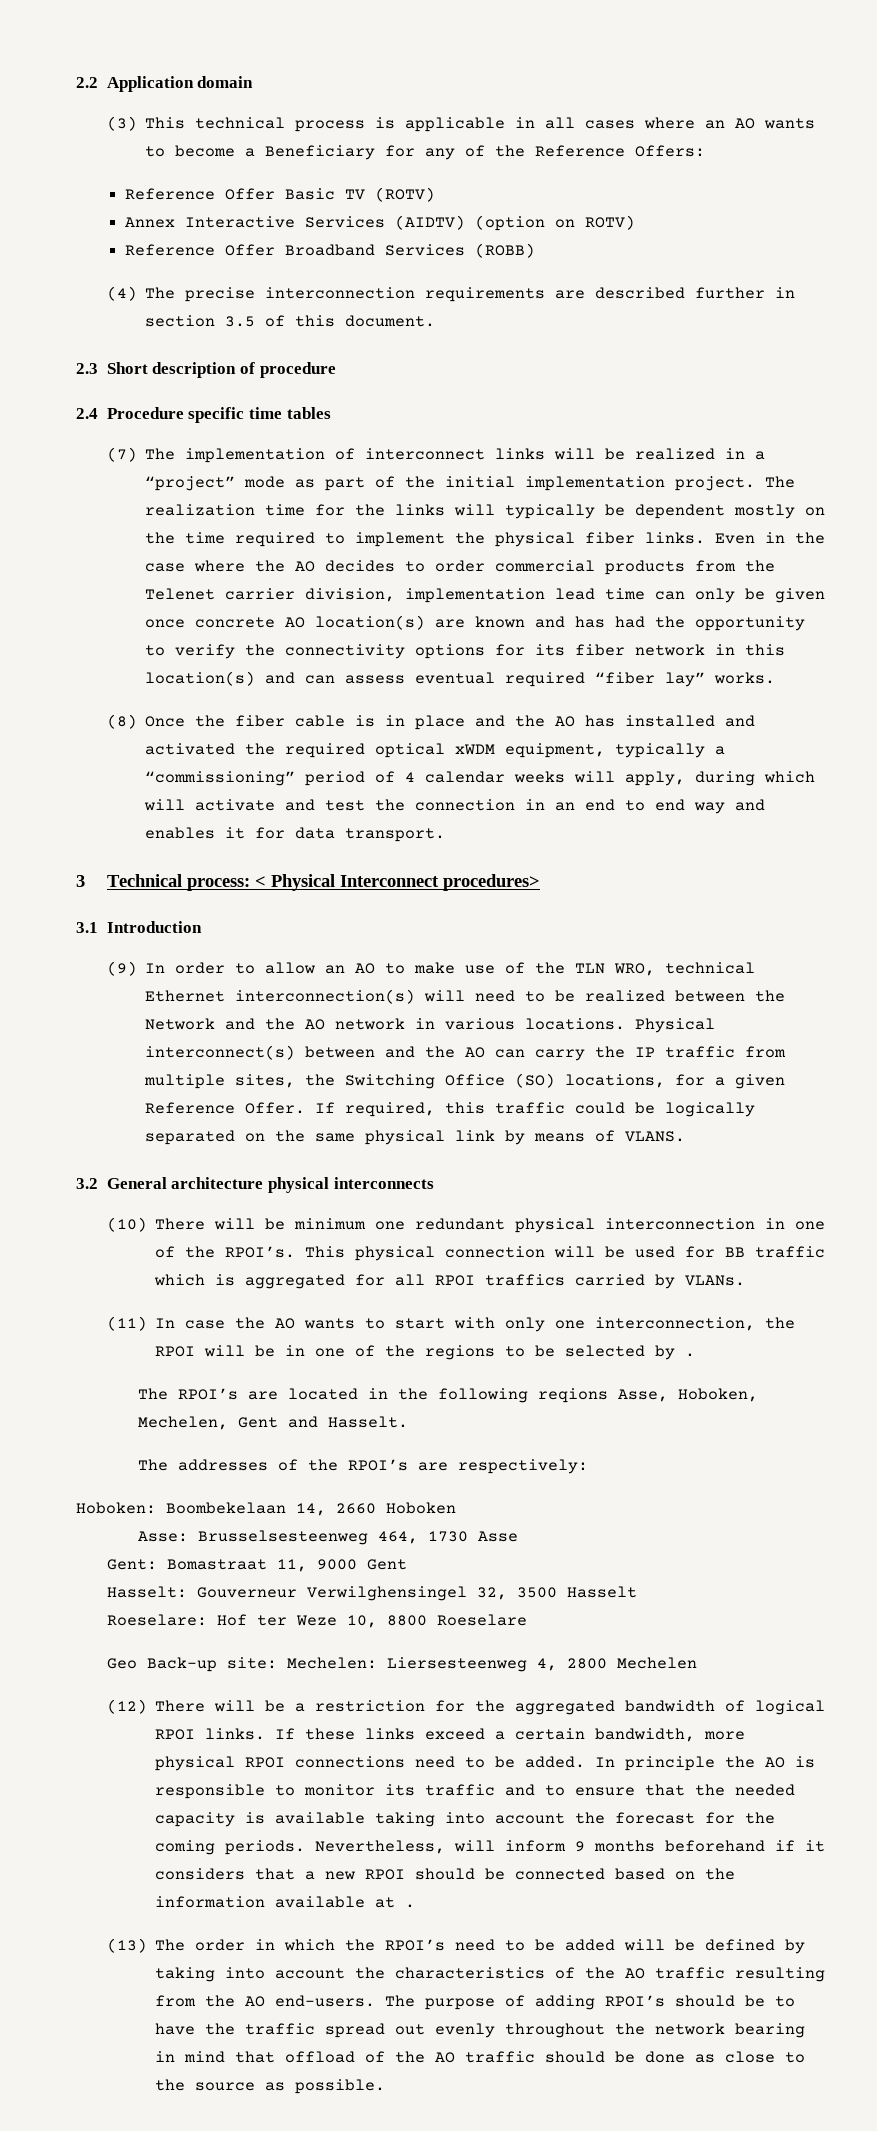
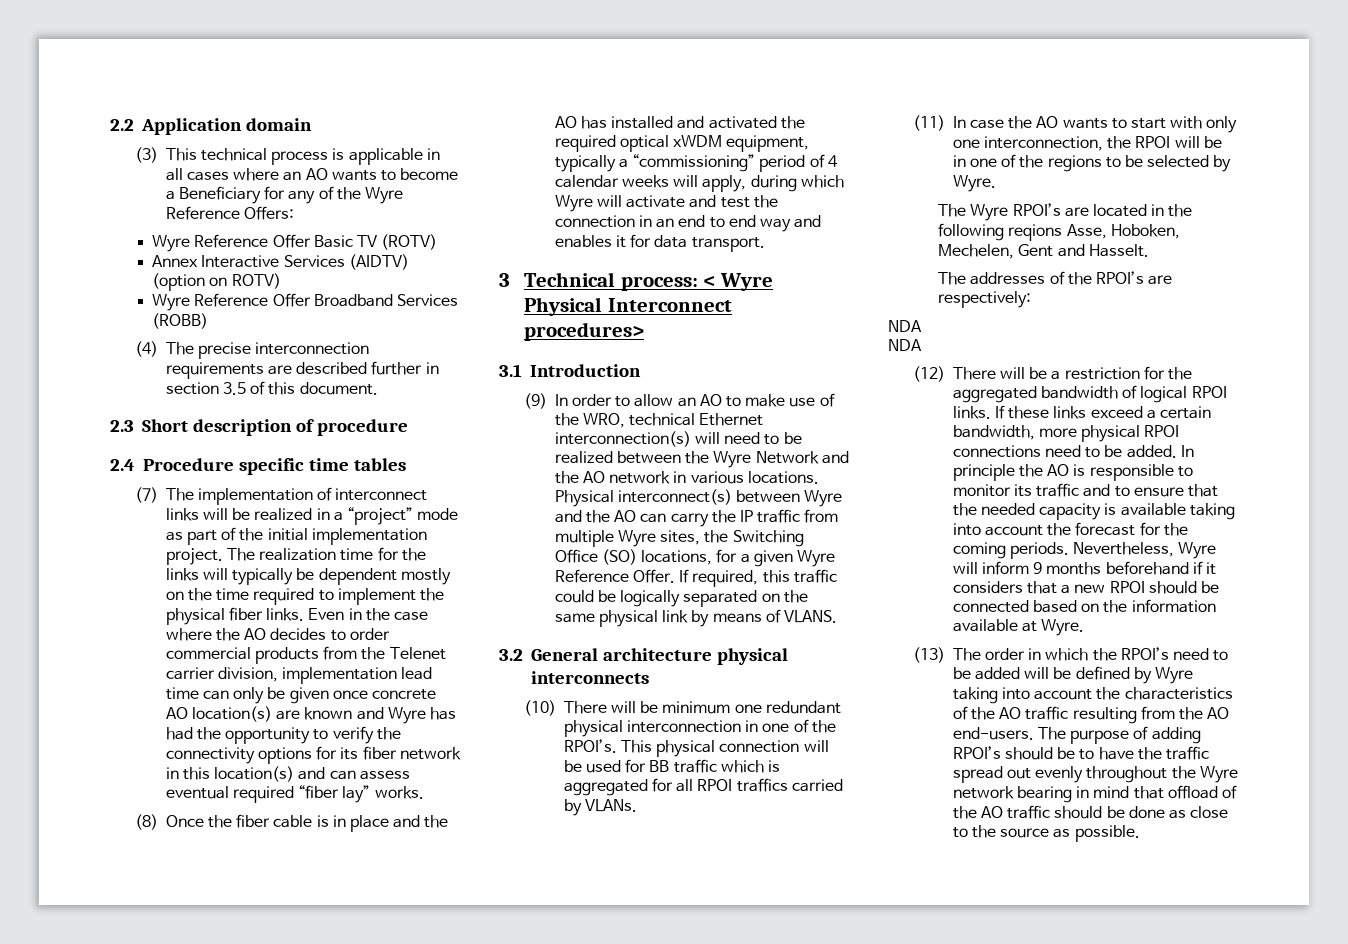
- (3) This technical process is applicable in all cases where an AO wants to become a Beneficiary for any of the Reference Offers:
+ (3) This technical process is applicable in all cases where an AO wants to become a Beneficiary for any of the Wyre Reference Offers:
- Reference Offer Basic TV (ROTV)
+ Wyre Reference Offer Basic TV (ROTV)
- Reference Offer Broadband Services (ROBB)
+ Wyre Reference Offer Broadband Services (ROBB)
- Even in the case where the AO decides to order commercial products from the Telenet carrier division, implementation lead time can only be given once concrete AO location(s) are known and has had the opportunity to verify the connectivity options for its fiber network in this location(s) and can assess eventual required “fiber lay” works.
+ Even in the case where the AO decides to order commercial products from the Telenet carrier division, implementation lead time can only be given once concrete AO location(s) are known and Wyre has had the opportunity to verify the connectivity options for its fiber network in this location(s) and can assess eventual required “fiber lay” works.
- (8) Once the fiber cable is in place and the AO has installed and activated the required optical xWDM equipment, typically a “commissioning” period of 4 calendar weeks will apply, during which will activate and test the connection in an end to end way and enables it for data transport.
+ (8) Once the fiber cable is in place and the AO has installed and activated the required optical xWDM equipment, typically a “commissioning” period of 4 calendar weeks will apply, during which Wyre will activate and test the connection in an end to end way and enables it for data transport.
- 3 Technical process: < Physical Interconnect procedures>
+ 3 Technical process: < Wyre Physical Interconnect procedures>
- (9) In order to allow an AO to make use of the TLN WRO, technical Ethernet interconnection(s) will need to be realized between the Network and the AO network in various locations.
+ (9) In order to allow an AO to make use of the WRO, technical Ethernet interconnection(s) will need to be realized between the Wyre Network and the AO network in various locations.
- Physical interconnect(s) between and the AO can carry the IP traffic from multiple sites, the Switching Office (SO) locations, for a given Reference Offer.
+ Physical interconnect(s) between Wyre and the AO can carry the IP traffic from multiple Wyre sites, the Switching Office (SO) locations, for a given Wyre Reference Offer.
- (11) In case the AO wants to start with only one interconnection, the RPOI will be in one of the regions to be selected by .
- The RPOI’s are located in the following reqions Asse, Hoboken, Mechelen, Gent and Hasselt.
+ (11) In case the AO wants to start with only one interconnection, the RPOI will be in one of the regions to be selected by Wyre.
+ The Wyre RPOI’s are located in the following reqions Asse, Hoboken, Mechelen, Gent and Hasselt.
  The addresses of the RPOI’s are respectively:
- Hoboken: Boombekelaan 14, 2660 Hoboken
- Asse: Brusselsesteenweg 464, 1730 Asse
- Gent: Bomastraat 11, 9000 Gent
- Hasselt: Gouverneur Verwilghensingel 32, 3500 Hasselt
- Roeselare: Hof ter Weze 10, 8800 Roeselare
- Geo Back-up site: Mechelen: Liersesteenweg 4, 2800 Mechelen
+ NDA
+ NDA
- Nevertheless, will inform 9 months beforehand if it considers that a new RPOI should be connected based on the information available at .
+ Nevertheless, Wyre will inform 9 months beforehand if it considers that a new RPOI should be connected based on the information available at Wyre.
- (13) The order in which the RPOI’s need to be added will be defined by taking into account the characteristics of the AO traffic resulting from the AO end-users.
+ (13) The order in which the RPOI’s need to be added will be defined by Wyre taking into account the characteristics of the AO traffic resulting from the AO end-users.
- The purpose of adding RPOI’s should be to have the traffic spread out evenly throughout the network bearing in mind that offload of the AO traffic should be done as close to the source as possible.
+ The purpose of adding RPOI’s should be to have the traffic spread out evenly throughout the Wyre network bearing in mind that offload of the AO traffic should be done as close to the source as possible.

